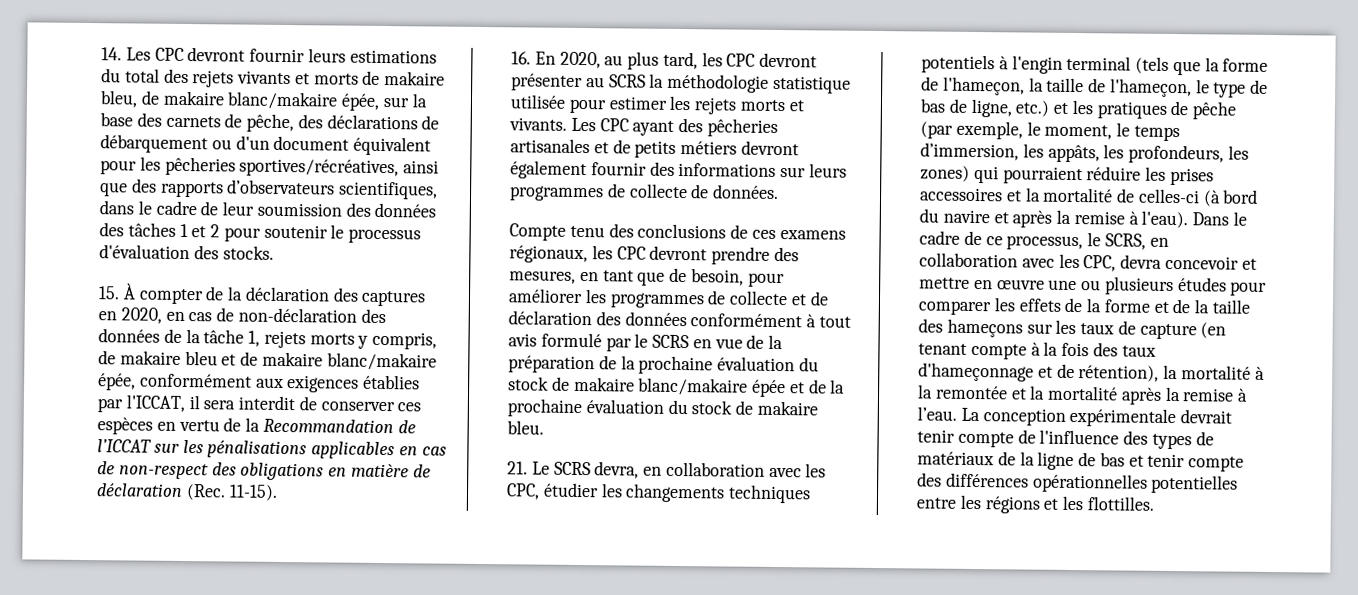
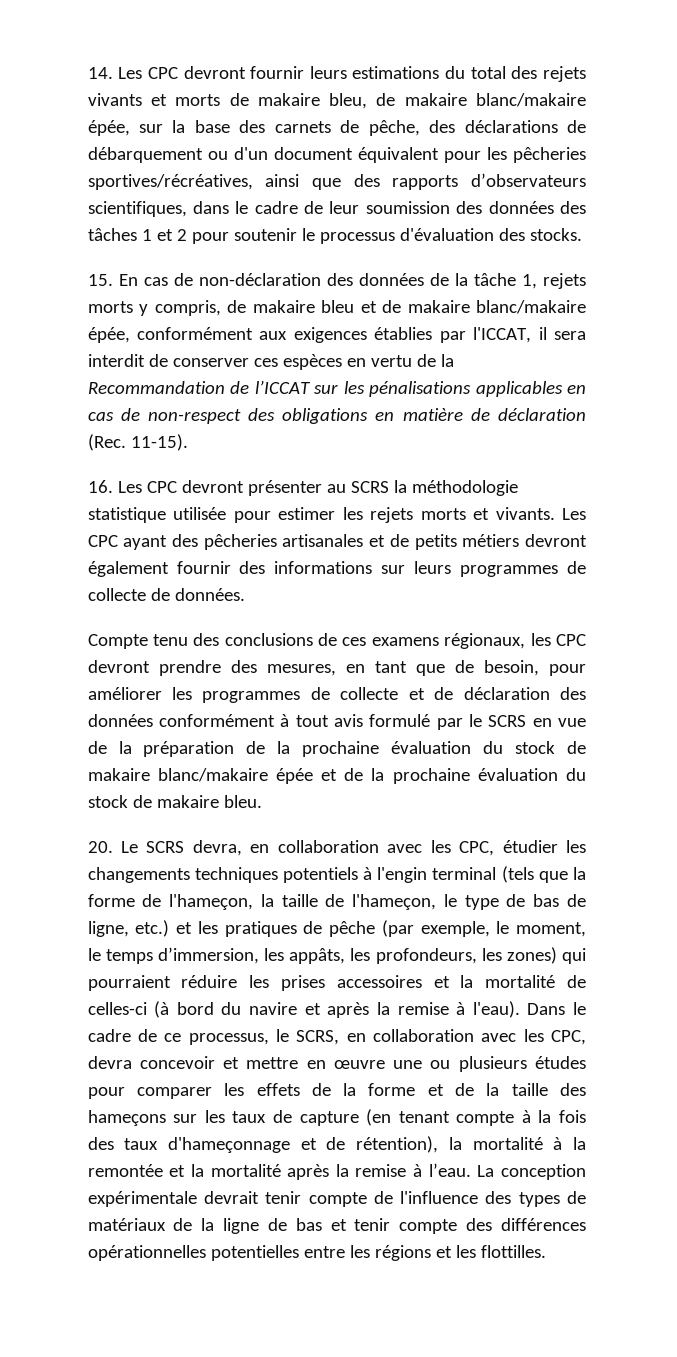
- 15. À compter de la déclaration des captures en 2020, en cas de non-déclaration des données de la tâche 1, rejets morts y compris, de makaire bleu et de makaire blanc/makaire épée, conformément aux exigences établies par l'ICCAT, il sera interdit de conserver ces espèces en vertu de la Recommandation de l’ICCAT sur les pénalisations applicables en cas de non-respect des obligations en matière de déclaration (Rec. 11-15).
+ 15. En cas de non-déclaration des données de la tâche 1, rejets morts y compris, de makaire bleu et de makaire blanc/makaire épée, conformément aux exigences établies par l'ICCAT, il sera interdit de conserver ces espèces en vertu de la Recommandation de l’ICCAT sur les pénalisations applicables en cas de non-respect des obligations en matière de déclaration (Rec. 11-15).
- 16. En 2020, au plus tard, les CPC devront présenter au SCRS la méthodologie statistique utilisée pour estimer les rejets morts et vivants.
+ 16. Les CPC devront présenter au SCRS la méthodologie statistique utilisée pour estimer les rejets morts et vivants.
- 21. Le SCRS devra, en collaboration avec les CPC, étudier les changements techniques potentiels à l'engin terminal (tels que la forme de l'hameçon, la taille de l'hameçon, le type de bas de ligne, etc.) et les pratiques de pêche (par exemple, le moment, le temps d’immersion, les appâts, les profondeurs, les zones) qui pourraient réduire les prises accessoires et la mortalité de celles-ci (à bord du navire et après la remise à l'eau).
+ 20. Le SCRS devra, en collaboration avec les CPC, étudier les changements techniques potentiels à l'engin terminal (tels que la forme de l'hameçon, la taille de l'hameçon, le type de bas de ligne, etc.) et les pratiques de pêche (par exemple, le moment, le temps d’immersion, les appâts, les profondeurs, les zones) qui pourraient réduire les prises accessoires et la mortalité de celles-ci (à bord du navire et après la remise à l'eau).

